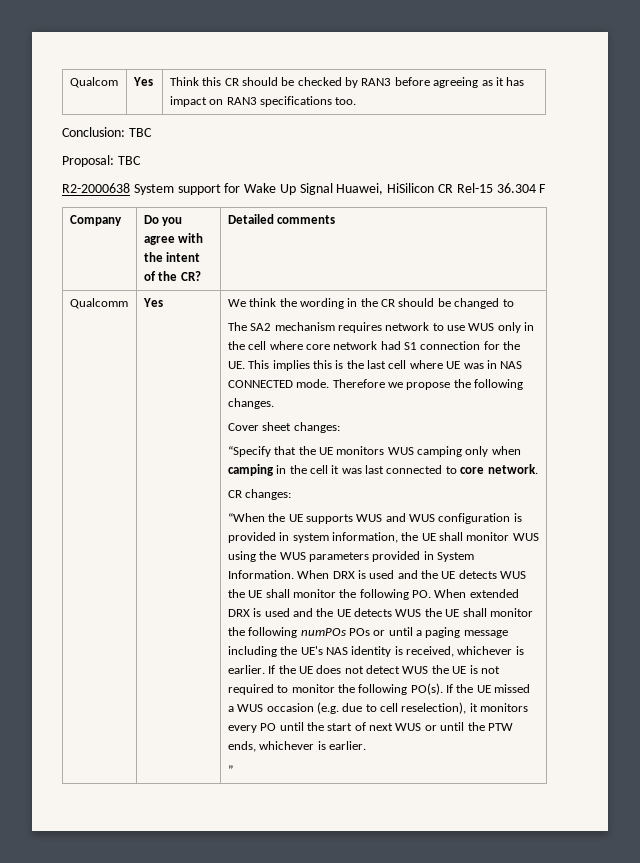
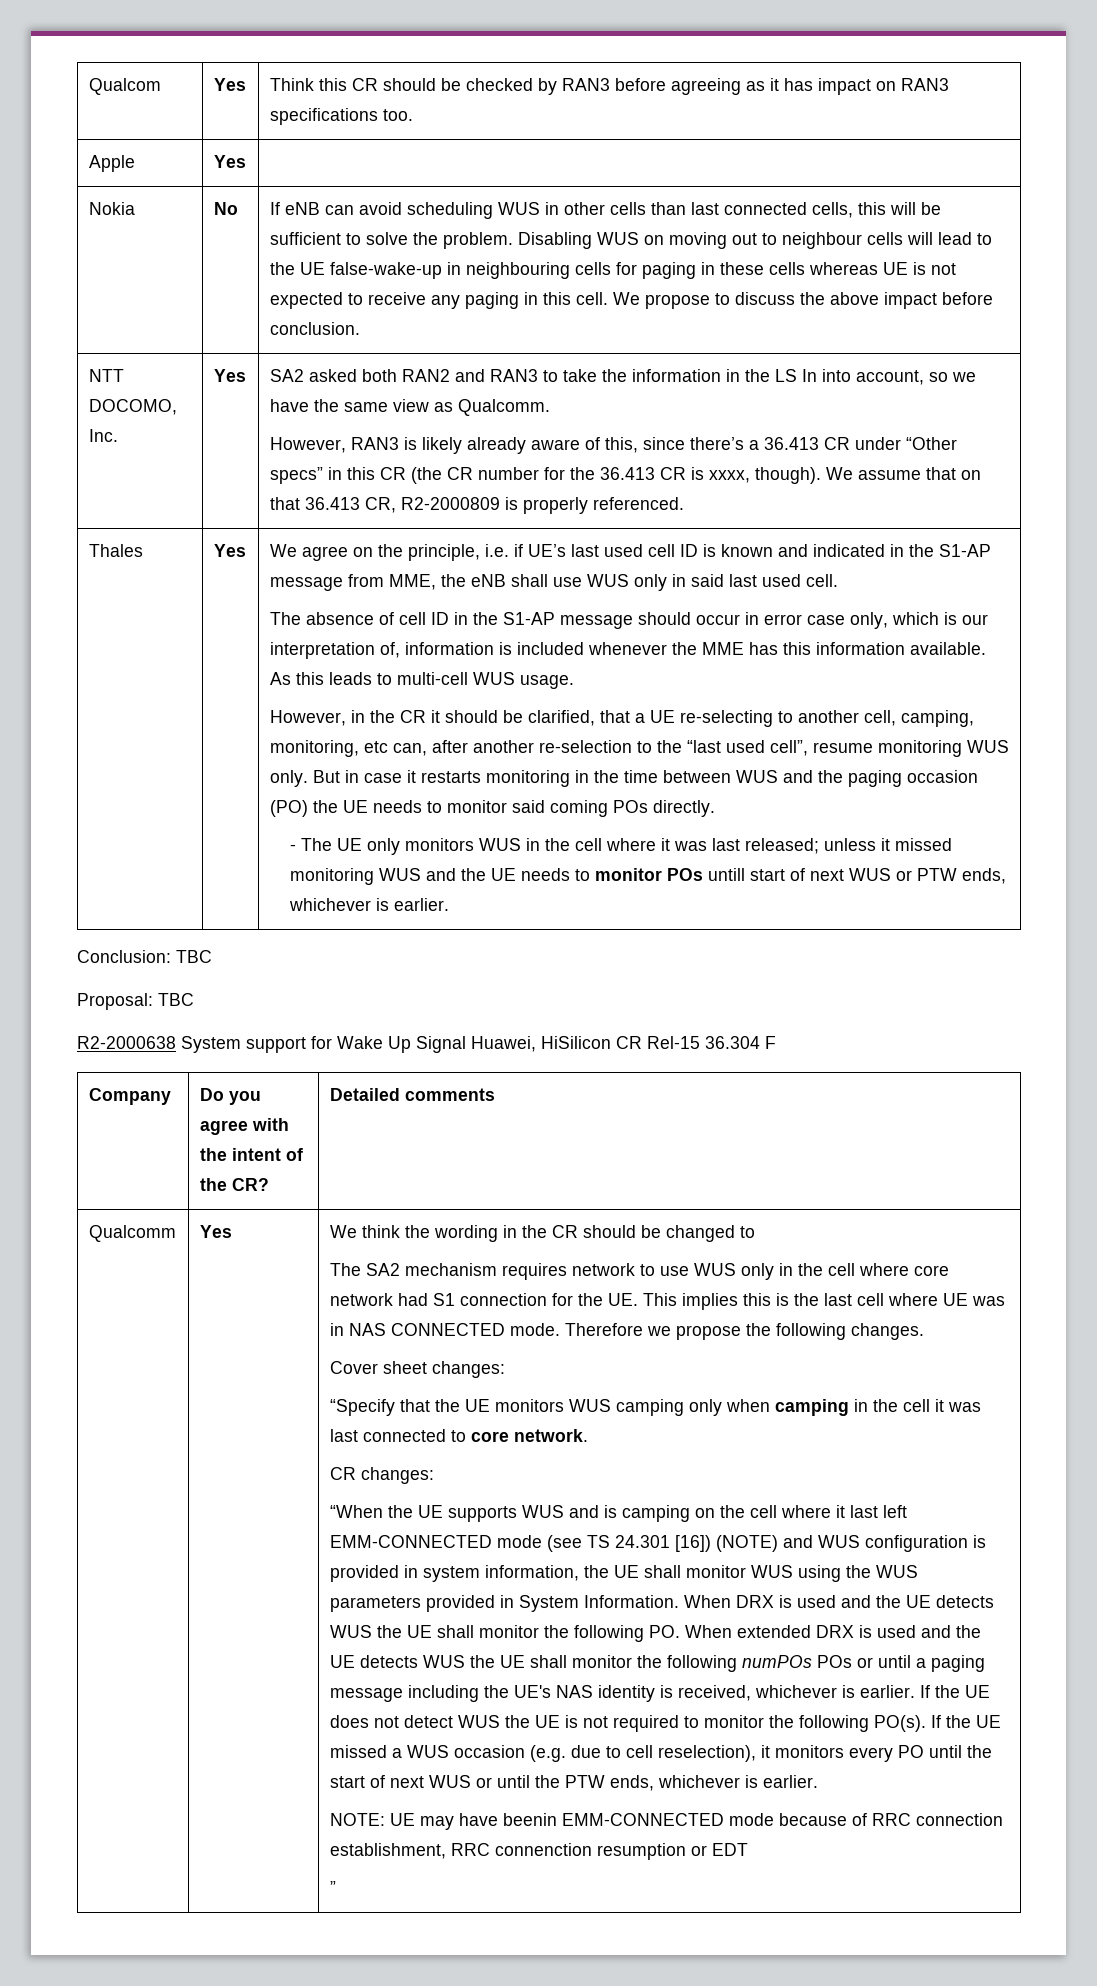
+ Apple | Yes |
+ Nokia | No | If eNB can avoid scheduling WUS in other cells than last connected cells, this will be sufficient to solve the problem. Disabling WUS on moving out to neighbour cells will lead to the UE false-wake-up in neighbouring cells for paging in these cells whereas UE is not expected to receive any paging in this cell. We propose to discuss the above impact before conclusion.
+ NTT DOCOMO, Inc. | Yes | SA2 asked both RAN2 and RAN3 to take the information in the LS In into account, so we have the same view as Qualcomm.
+ However, RAN3 is likely already aware of this, since there’s a 36.413 CR under “Other specs” in this CR (the CR number for the 36.413 CR is xxxx, though). We assume that on that 36.413 CR, R2-2000809 is properly referenced.
+ Thales | Yes | We agree on the principle, i.e. if UE’s last used cell ID is known and indicated in the S1-AP message from MME, the eNB shall use WUS only in said last used cell.
+ The absence of cell ID in the S1-AP message should occur in error case only, which is our interpretation of, information is included whenever the MME has this information available. As this leads to multi-cell WUS usage.
+ However, in the CR it should be clarified, that a UE re-selecting to another cell, camping, monitoring, etc can, after another re-selection to the “last used cell”, resume monitoring WUS only. But in case it restarts monitoring in the time between WUS and the paging occasion (PO) the UE needs to monitor said coming POs directly.
+ - The UE only monitors WUS in the cell where it was last released; unless it missed monitoring WUS and the UE needs to monitor POs untill start of next WUS or PTW ends, whichever is earlier.
- “When the UE supports WUS and WUS configuration is provided in system information, the UE shall monitor WUS using the WUS parameters provided in System Information.
+ “When the UE supports WUS and is camping on the cell where it last left EMM-CONNECTED mode (see TS 24.301 [16]) (NOTE) and WUS configuration is provided in system information, the UE shall monitor WUS using the WUS parameters provided in System Information.
+ NOTE: UE may have beenin EMM-CONNECTED mode because of RRC connection establishment, RRC connenction resumption or EDT

